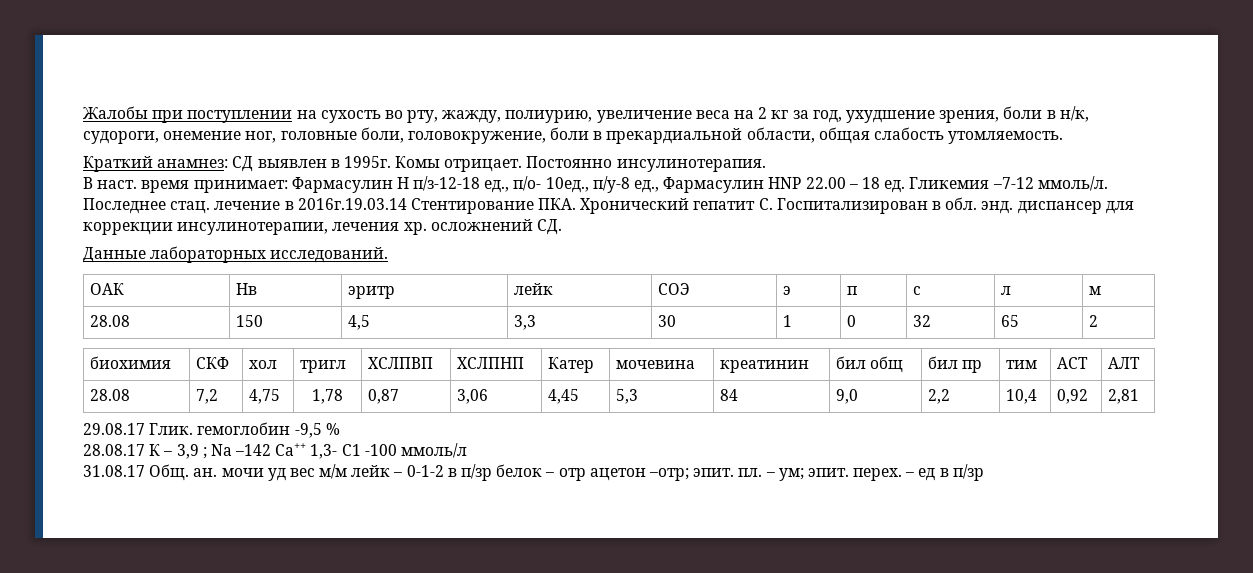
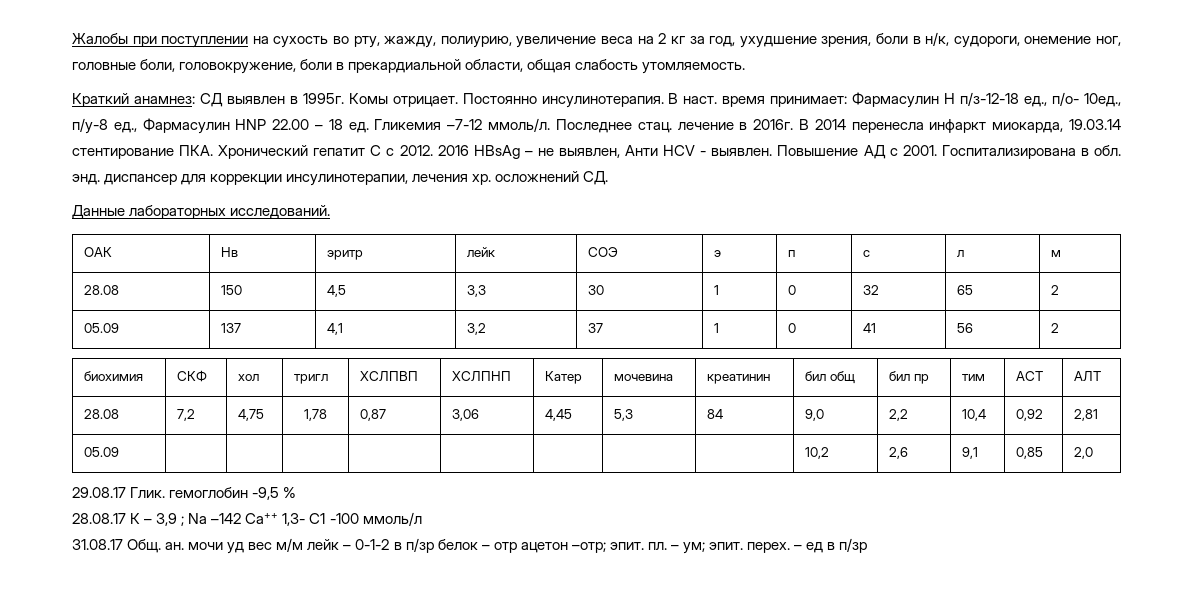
- Постоянно инсулинотерапия.
- В наст. время принимает: Фармасулин Н п/з-12-18 ед., п/о- 10ед., п/у-8 ед., Фармасулин НNP 22.00 – 18 ед.
+ Постоянно инсулинотерапия. В наст. время принимает: Фармасулин Н п/з-12-18 ед., п/о- 10ед., п/у-8 ед., Фармасулин НNP 22.00 – 18 ед.
- Последнее стац. лечение в 2016г.19.03.14 Стентирование ПКА. Хронический гепатит С. Госпитализирован в обл. энд. диспансер для коррекции инсулинотерапии, лечения хр. осложнений СД.
+ Последнее стац. лечение в 2016г. В 2014 перенесла инфаркт миокарда, 19.03.14 стентирование ПКА. Хронический гепатит С с 2012. 2016 НВsАg – не выявлен, Анти НСV - выявлен. Повышение АД с 2001. Госпитализирована в обл. энд. диспансер для коррекции инсулинотерапии, лечения хр. осложнений СД.
+ 05.09 | 137 | 4,1 | 3,2 | 37 | 1 | 0 | 41 | 56 | 2
+ 05.09 | | | | | | | | | 10,2 | 2,6 | 9,1 | 0,85 | 2,0

